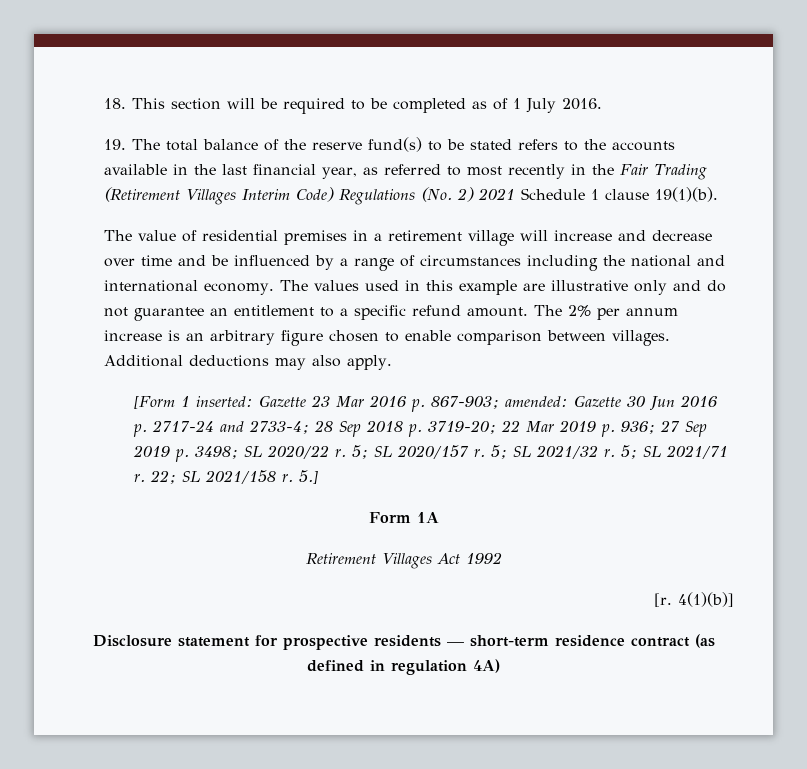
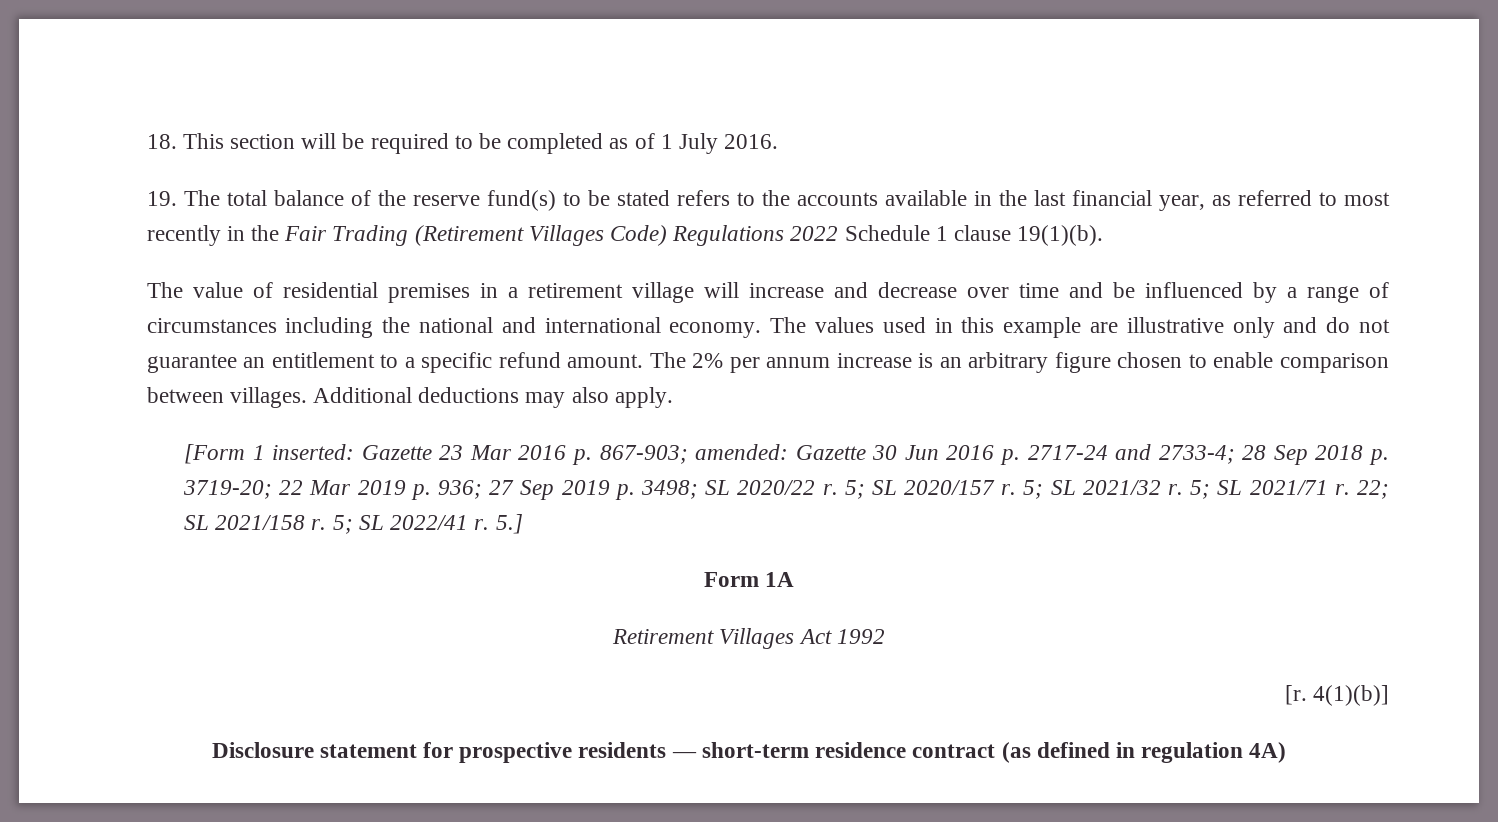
- 19. The total balance of the reserve fund(s) to be stated refers to the accounts available in the last financial year, as referred to most recently in the Fair Trading (Retirement Villages Interim Code) Regulations (No. 2) 2021 Schedule 1 clause 19(1)(b).
+ 19. The total balance of the reserve fund(s) to be stated refers to the accounts available in the last financial year, as referred to most recently in the Fair Trading (Retirement Villages Code) Regulations 2022 Schedule 1 clause 19(1)(b).
+ 5; SL 2022/41 r.

